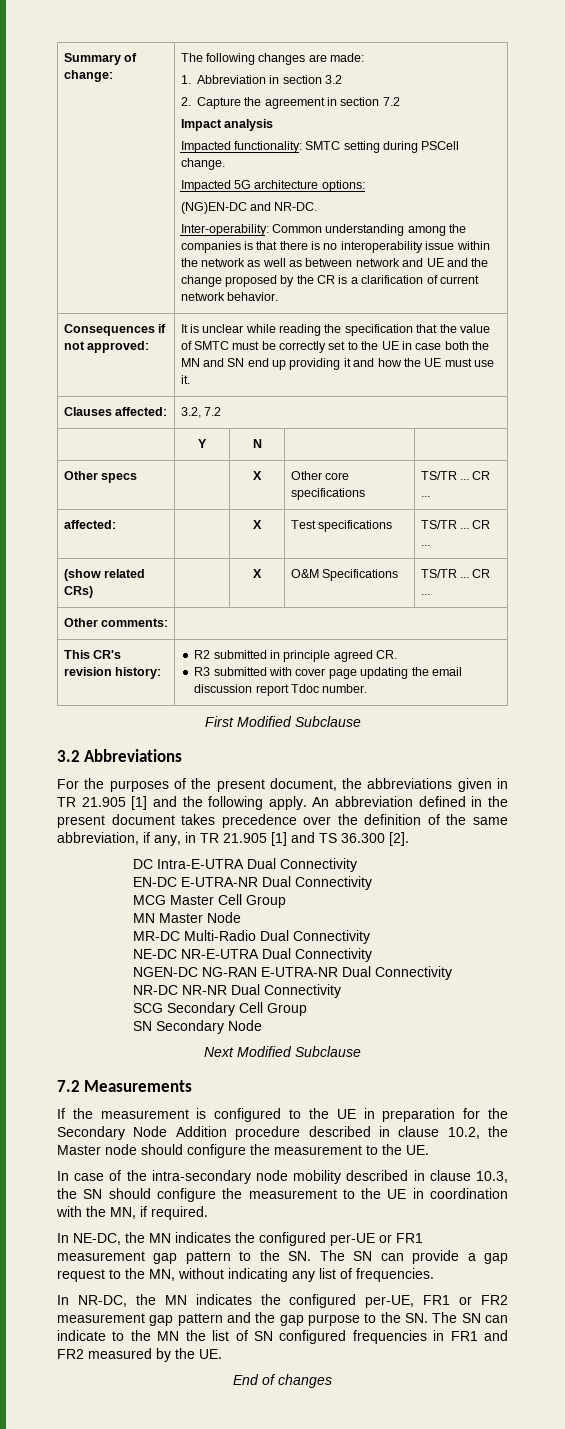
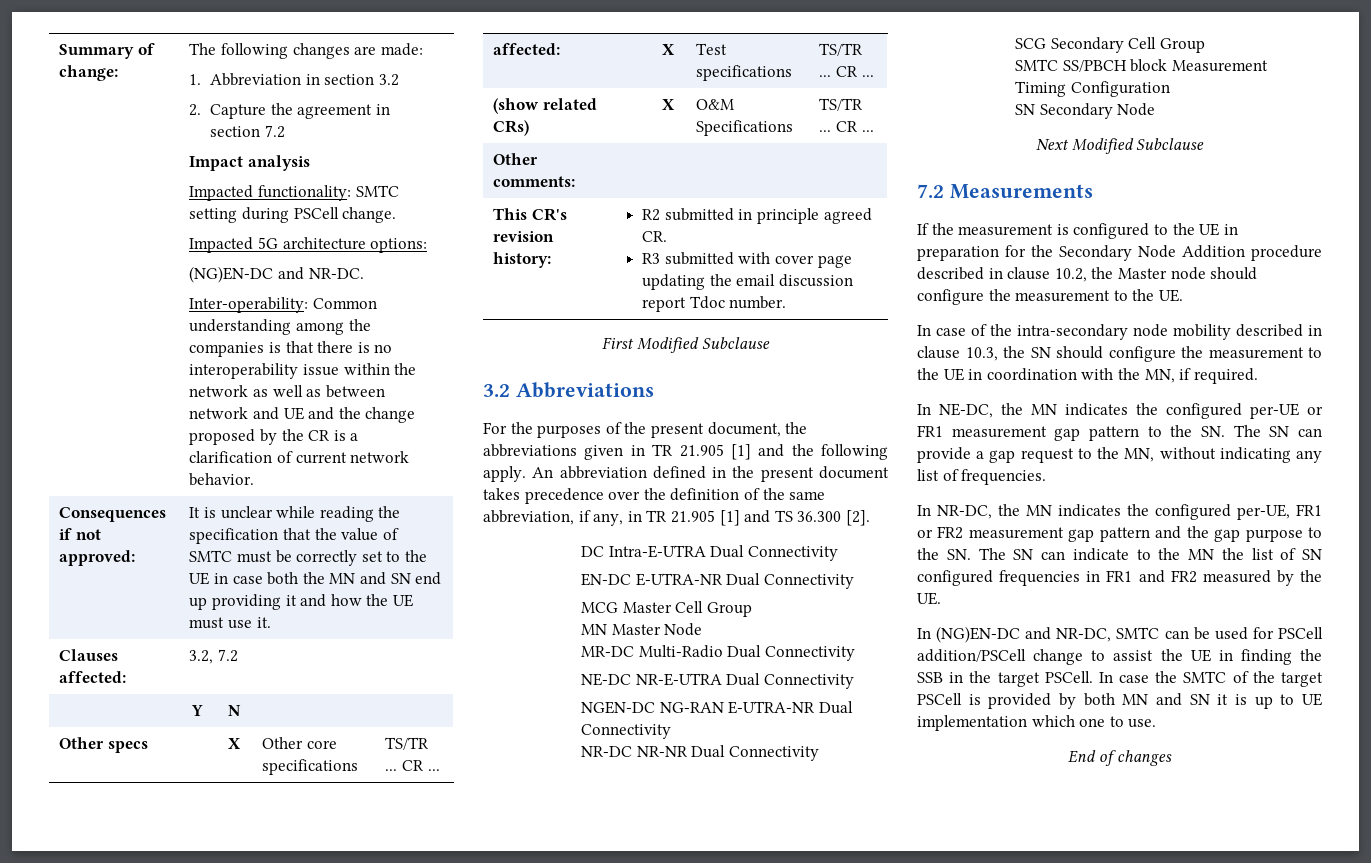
+ SMTC SS/PBCH block Measurement Timing Configuration
+ In (NG)EN-DC and NR-DC, SMTC can be used for PSCell addition/PSCell change to assist the UE in finding the SSB in the target PSCell. In case the SMTC of the target PSCell is provided by both MN and SN it is up to UE implementation which one to use.

